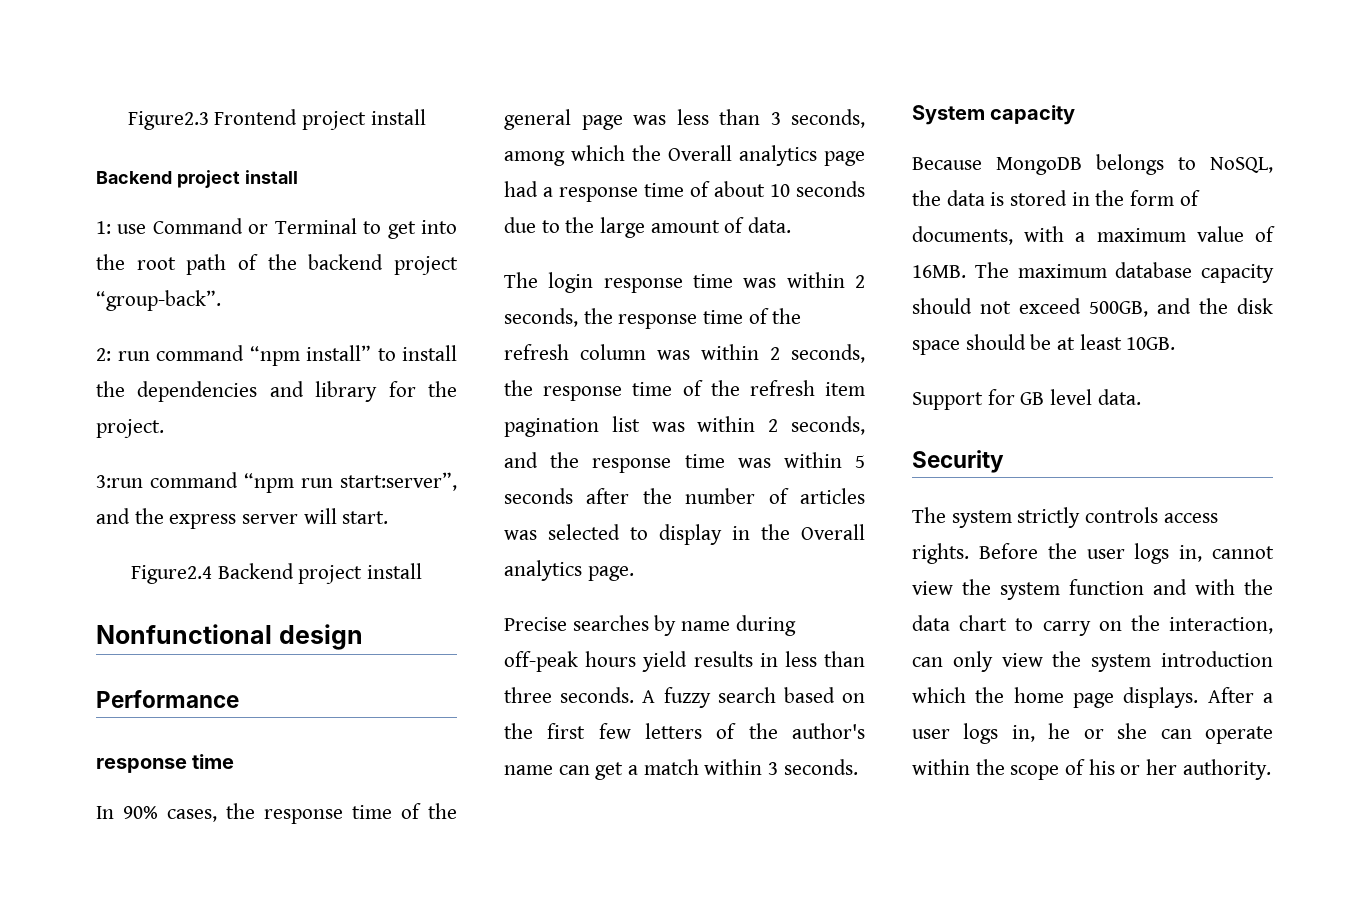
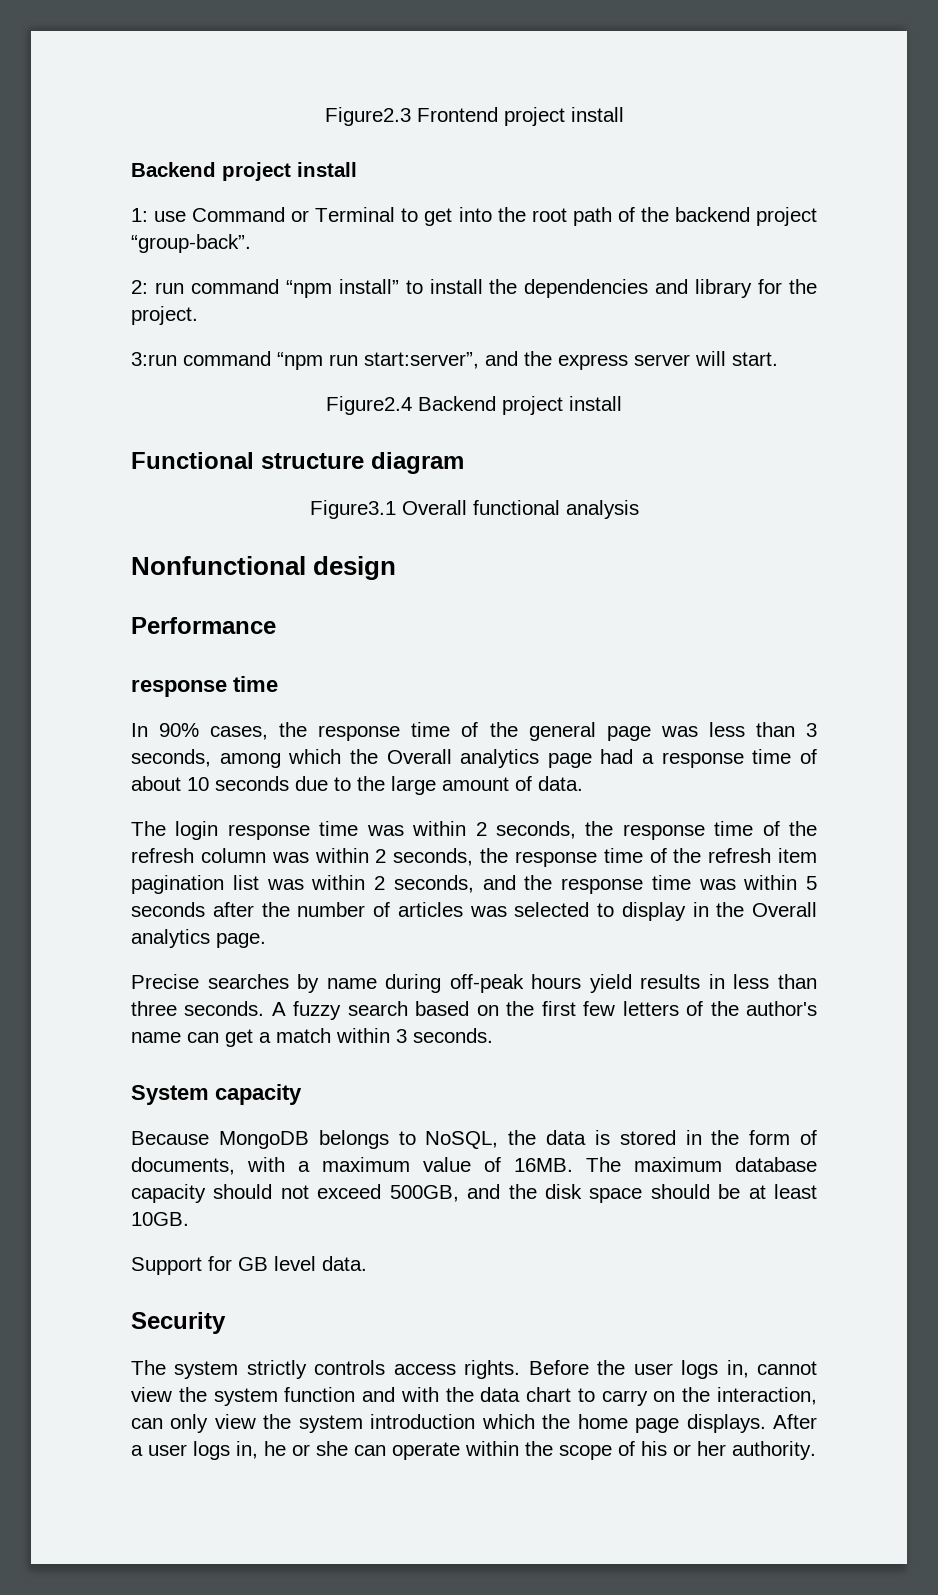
+ Functional structure diagram
+ Figure3.1 Overall functional analysis

